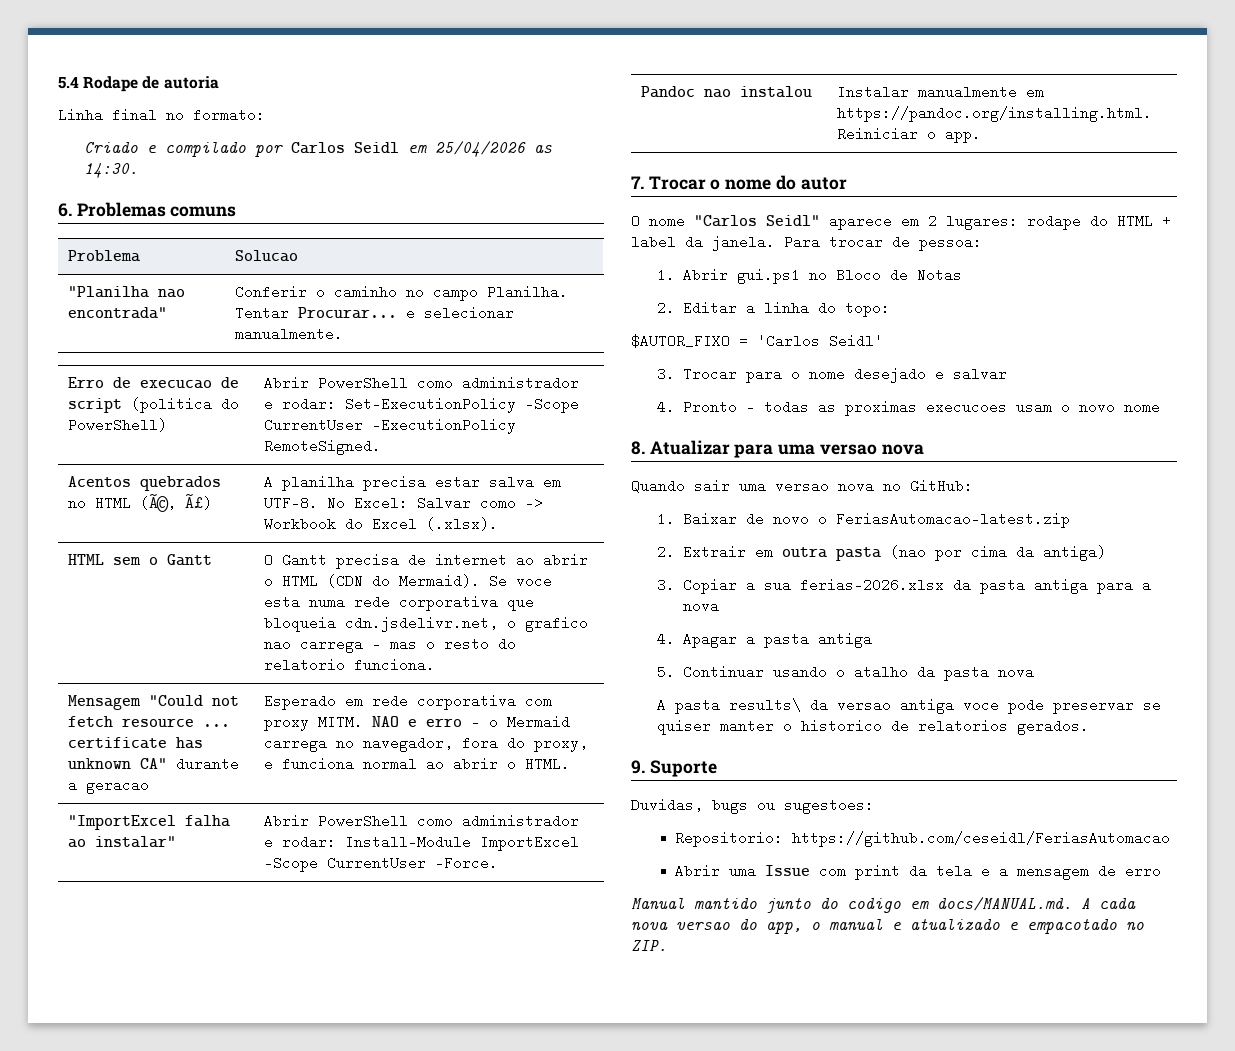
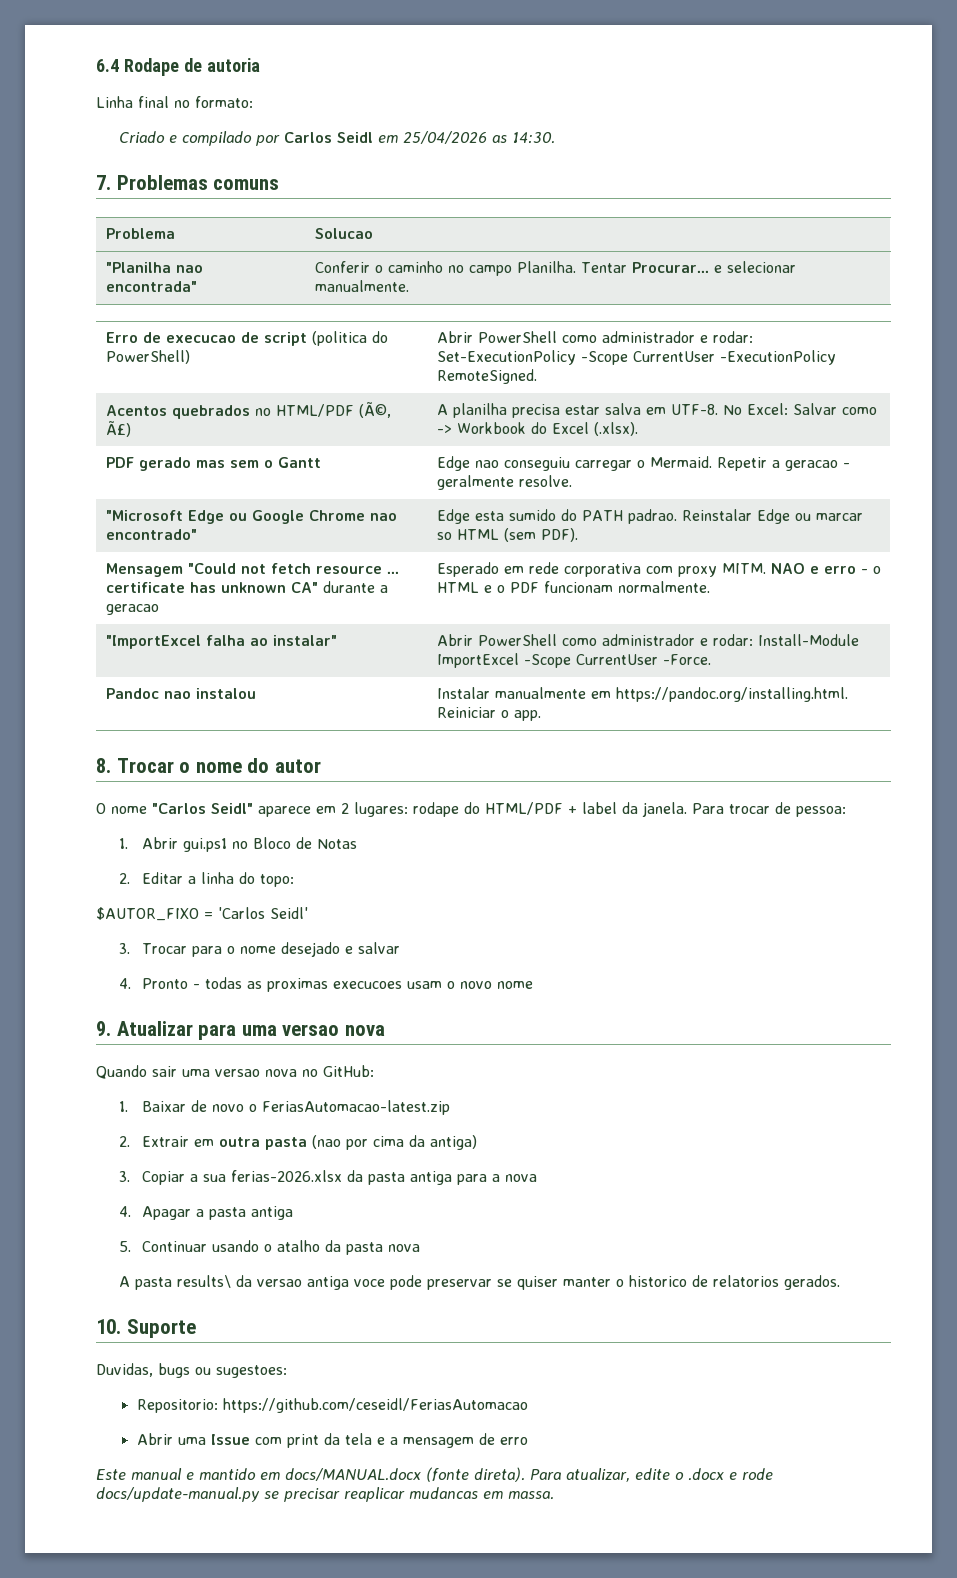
- 5.4 Rodape de autoria
+ 6.4 Rodape de autoria
- 6. Problemas comuns
+ 7. Problemas comuns
- Acentos quebrados no HTML (Ã©, Ã£) | A planilha precisa estar salva em UTF-8. No Excel: Salvar como -> Workbook do Excel (.xlsx).
+ Acentos quebrados no HTML/PDF (Ã©, Ã£) | A planilha precisa estar salva em UTF-8. No Excel: Salvar como -> Workbook do Excel (.xlsx).
- HTML sem o Gantt | O Gantt precisa de internet ao abrir o HTML (CDN do Mermaid). Se voce esta numa rede corporativa que bloqueia cdn.jsdelivr.net, o grafico nao carrega - mas o resto do relatorio funciona.
+ PDF gerado mas sem o Gantt | Edge nao conseguiu carregar o Mermaid. Repetir a geracao - geralmente resolve.
+ "Microsoft Edge ou Google Chrome nao encontrado" | Edge esta sumido do PATH padrao. Reinstalar Edge ou marcar so HTML (sem PDF).
- Mensagem "Could not fetch resource ... certificate has unknown CA" durante a geracao | Esperado em rede corporativa com proxy MITM. NAO e erro - o Mermaid carrega no navegador, fora do proxy, e funciona normal ao abrir o HTML.
+ Mensagem "Could not fetch resource ... certificate has unknown CA" durante a geracao | Esperado em rede corporativa com proxy MITM. NAO e erro - o HTML e o PDF funcionam normalmente.
- 7. Trocar o nome do autor
+ 8. Trocar o nome do autor
- O nome "Carlos Seidl" aparece em 2 lugares: rodape do HTML + label da janela.
+ O nome "Carlos Seidl" aparece em 2 lugares: rodape do HTML/PDF + label da janela.
- 8. Atualizar para uma versao nova
+ 9. Atualizar para uma versao nova
- 9. Suporte
+ 10. Suporte
- Manual mantido junto do codigo em docs/MANUAL.md. A cada nova versao do app, o manual e atualizado e empacotado no ZIP.
+ Este manual e mantido em docs/MANUAL.docx (fonte direta). Para atualizar, edite o .docx e rode docs/update-manual.py se precisar reaplicar mudancas em massa.

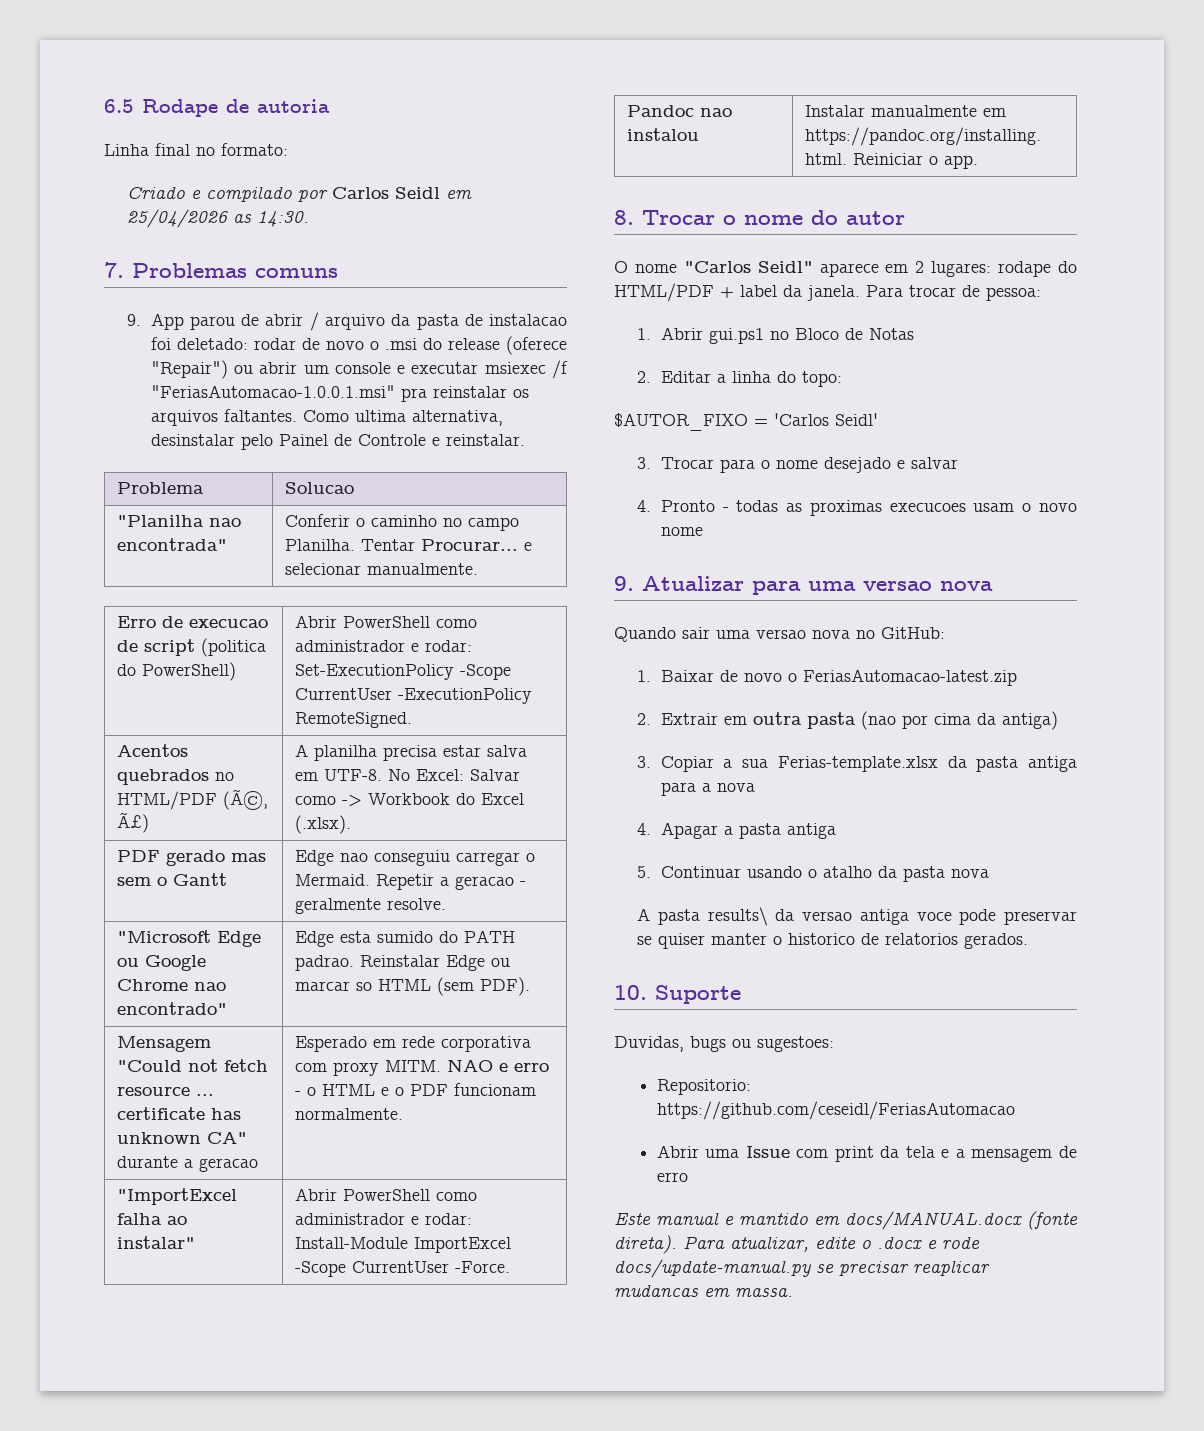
- 6.4 Rodape de autoria
+ 6.5 Rodape de autoria
+ 9. App parou de abrir / arquivo da pasta de instalacao foi deletado: rodar de novo o .msi do release (oferece "Repair") ou abrir um console e executar msiexec /f "FeriasAutomacao-1.0.0.1.msi" pra reinstalar os arquivos faltantes. Como ultima alternativa, desinstalar pelo Painel de Controle e reinstalar.
- 3. Copiar a sua ferias-2026.xlsx da pasta antiga para a nova
+ 3. Copiar a sua Ferias-template.xlsx da pasta antiga para a nova

